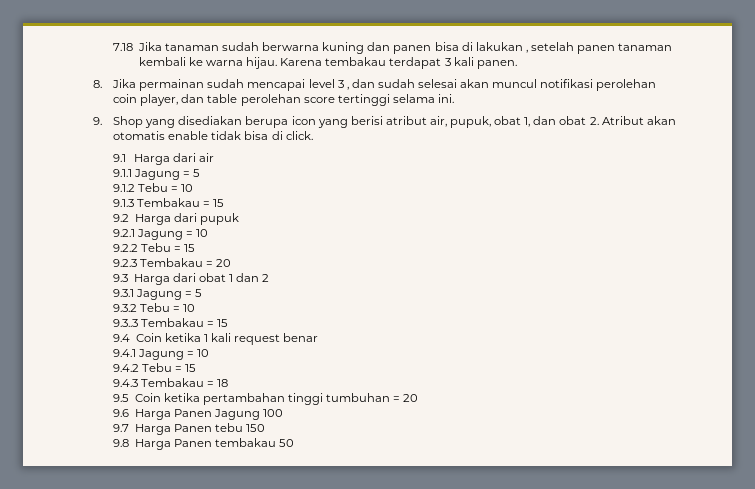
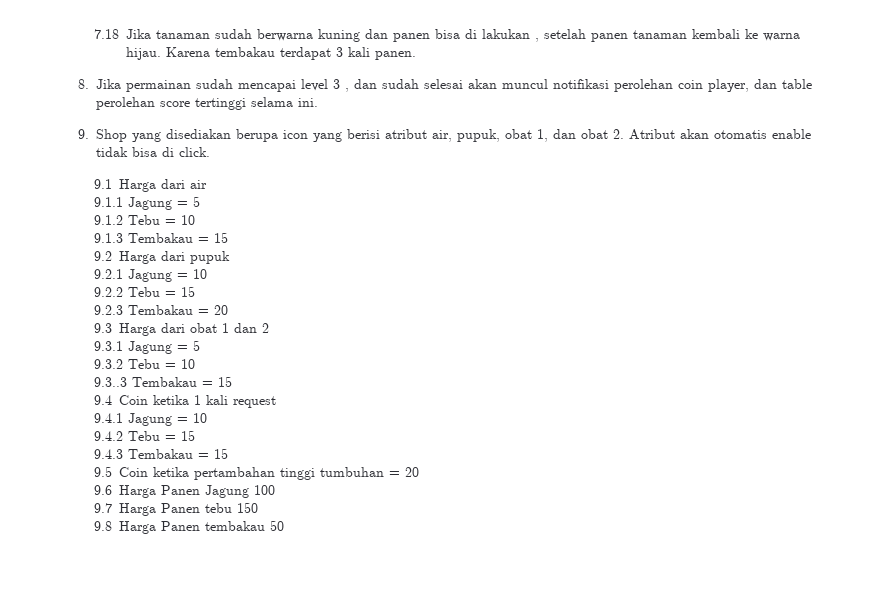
- 9.4 Coin ketika 1 kali request benar
+ 9.4 Coin ketika 1 kali request
- 9.4.3 Tembakau = 18
+ 9.4.3 Tembakau = 15

